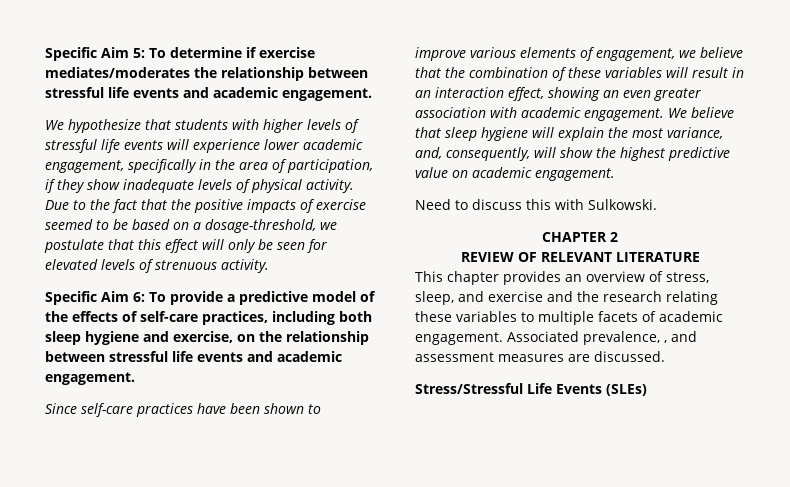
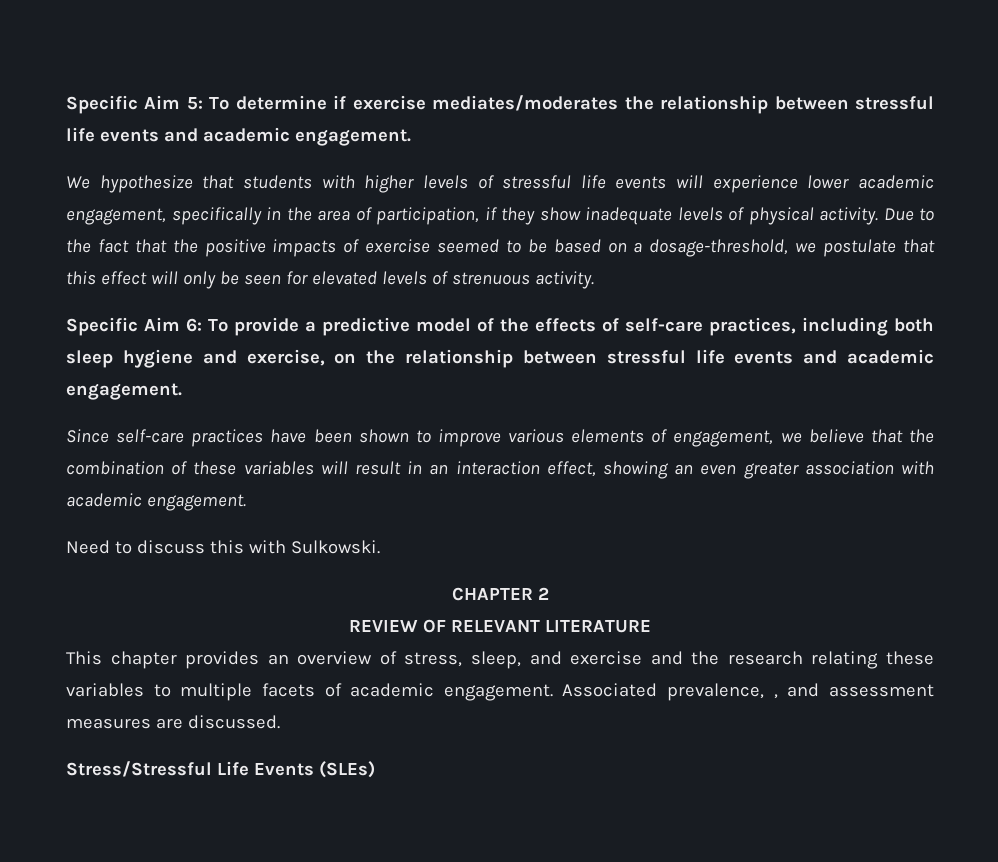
- We believe that sleep hygiene will explain the most variance, and, consequently, will show the highest predictive value on academic engagement.

